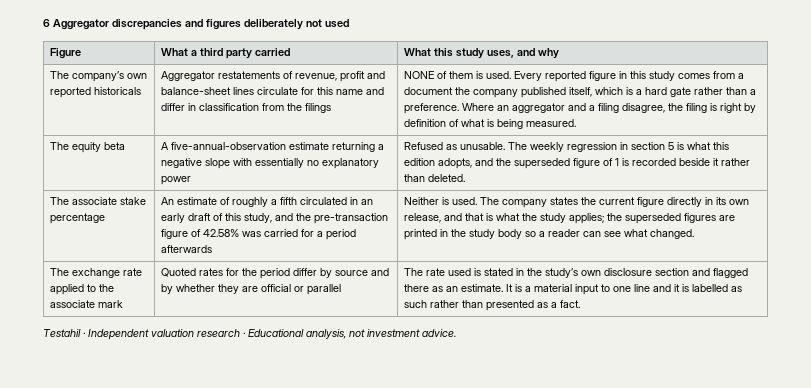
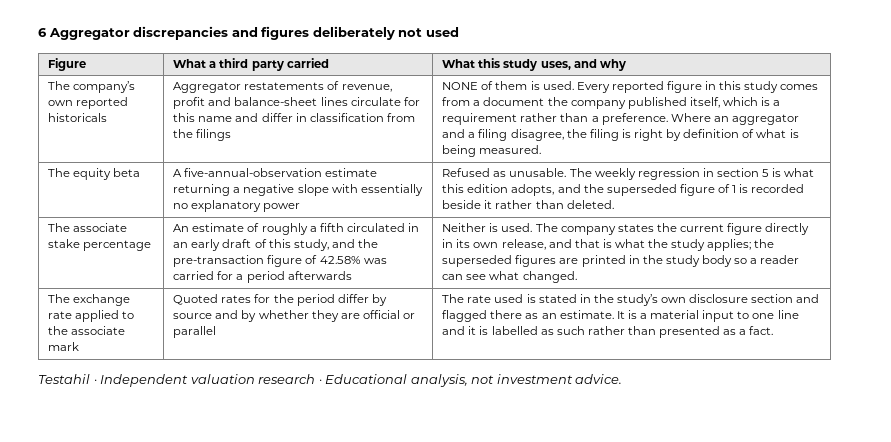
- Every reported figure in this study comes from a document the company published itself, which is a hard gate rather than a preference.
+ Every reported figure in this study comes from a document the company published itself, which is a requirement rather than a preference.

